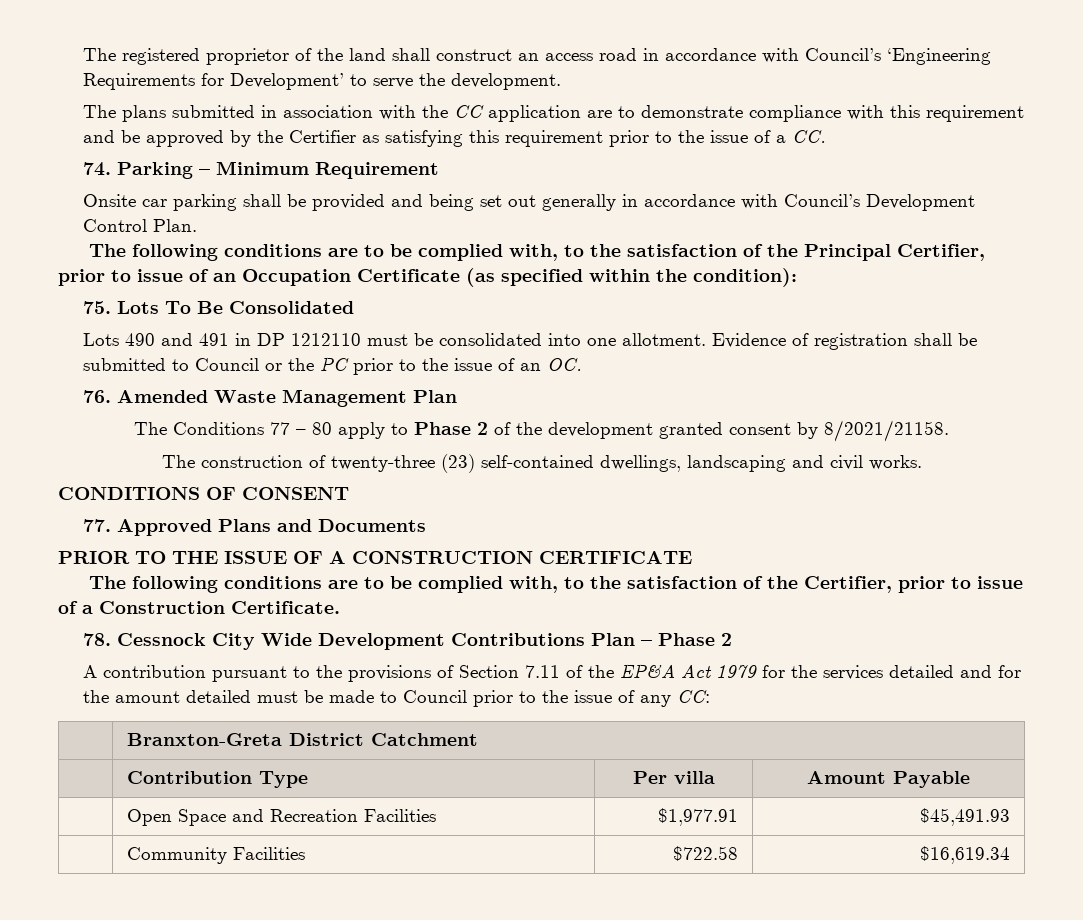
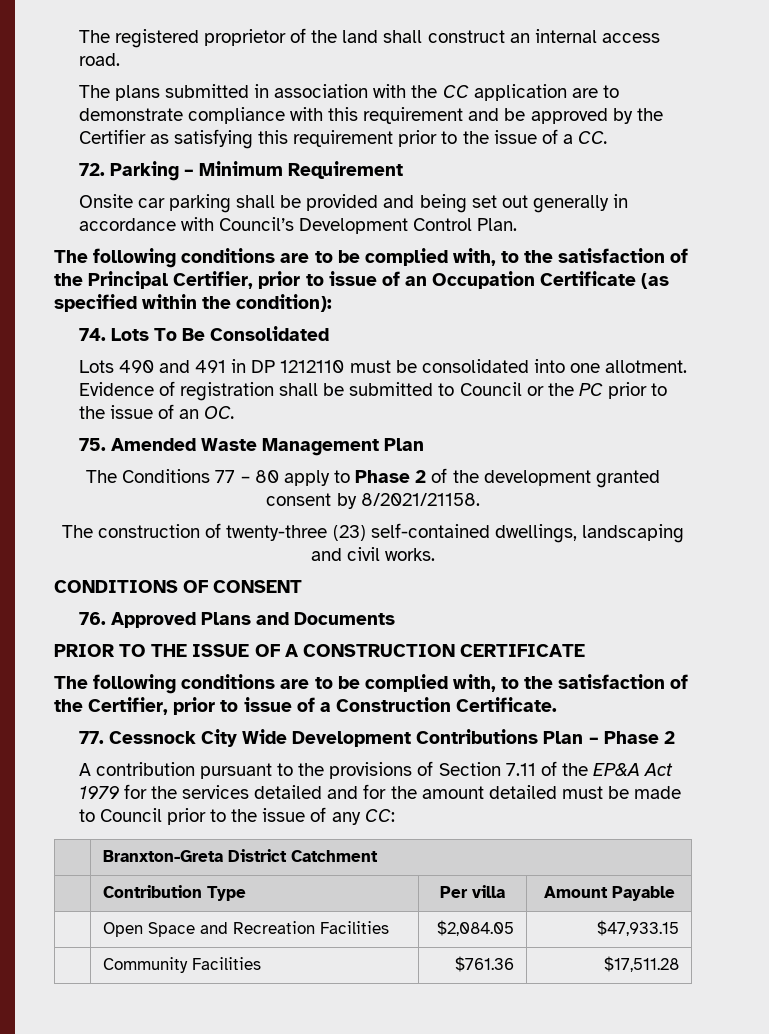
- The registered proprietor of the land shall construct an access road in accordance with Council’s ‘Engineering Requirements for Development’ to serve the development.
+ The registered proprietor of the land shall construct an internal access road.
- 74. Parking – Minimum Requirement
+ 72. Parking – Minimum Requirement
- 75. Lots To Be Consolidated
+ 74. Lots To Be Consolidated
- 76. Amended Waste Management Plan
+ 75. Amended Waste Management Plan
- 77. Approved Plans and Documents
+ 76. Approved Plans and Documents
- 78. Cessnock City Wide Development Contributions Plan – Phase 2
+ 77. Cessnock City Wide Development Contributions Plan – Phase 2
- | Open Space and Recreation Facilities | $1,977.91 | $45,491.93
+ | Open Space and Recreation Facilities | $2,084.05 | $47,933.15
- | Community Facilities | $722.58 | $16,619.34
+ | Community Facilities | $761.36 | $17,511.28

